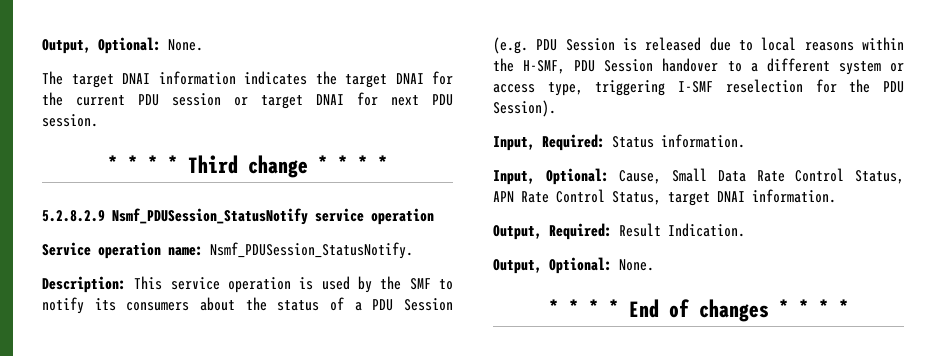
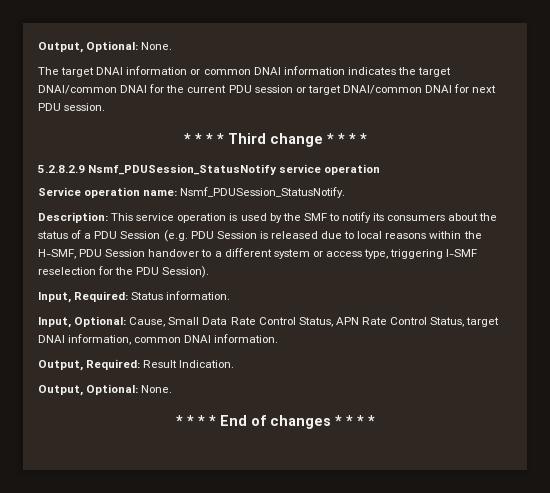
- The target DNAI information indicates the target DNAI for the current PDU session or target DNAI for next PDU session.
+ The target DNAI information or common DNAI information indicates the target DNAI/common DNAI for the current PDU session or target DNAI/common DNAI for next PDU session.
- Input, Optional: Cause, Small Data Rate Control Status, APN Rate Control Status, target DNAI information.
+ Input, Optional: Cause, Small Data Rate Control Status, APN Rate Control Status, target DNAI information, common DNAI information.

